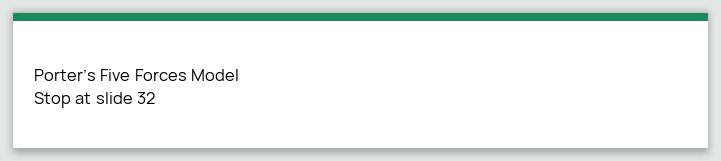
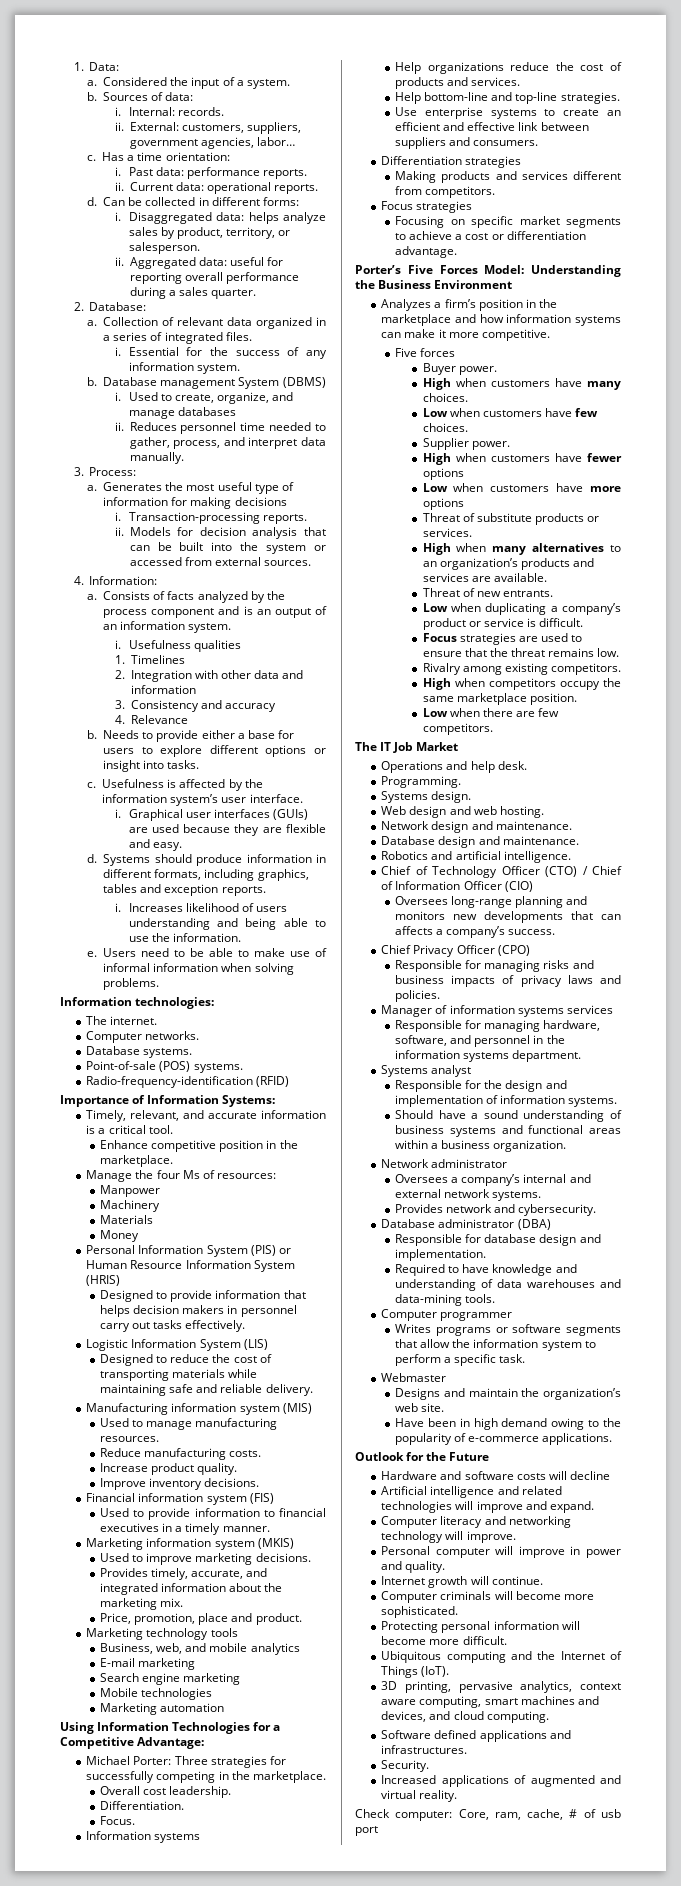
- Porter’s Five Forces Model
- Stop at slide 32
+ 1. Data:
+ a. Considered the input of a system.
+ b. Sources of data:
+ i. Internal: records.
+ ii. External: customers, suppliers, government agencies, labor…
+ c. Has a time orientation:
+ i. Past data: performance reports.
+ ii. Current data: operational reports.
+ d. Can be collected in different forms:
+ i. Disaggregated data: helps analyze sales by product, territory, or salesperson.
+ ii. Aggregated data: useful for reporting overall performance during a sales quarter.
+ 2. Database:
+ a. Collection of relevant data organized in a series of integrated files.
+ i. Essential for the success of any information system.
+ b. Database management System (DBMS)
+ i. Used to create, organize, and manage databases
+ ii. Reduces personnel time needed to gather, process, and interpret data manually.
+ 3. Process:
+ a. Generates the most useful type of information for making decisions
+ i. Transaction-processing reports.
+ ii. Models for decision analysis that can be built into the system or accessed from external sources.
+ 4. Information:
+ a. Consists of facts analyzed by the process component and is an output of an information system.
+ i. Usefulness qualities
+ 1. Timelines
+ 2. Integration with other data and information
+ 3. Consistency and accuracy
+ 4. Relevance
+ b. Needs to provide either a base for users to explore different options or insight into tasks.
+ c. Usefulness is affected by the information system’s user interface.
+ i. Graphical user interfaces (GUIs) are used because they are flexible and easy.
+ d. Systems should produce information in different formats, including graphics, tables and exception reports.
+ i. Increases likelihood of users understanding and being able to use the information.
+ e. Users need to be able to make use of informal information when solving problems.
+ Information technologies:
+ The internet.
+ Computer networks.
+ Database systems.
+ Point-of-sale (POS) systems.
+ Radio-frequency-identification (RFID)
+ Importance of Information Systems:
+ Timely, relevant, and accurate information is a critical tool.
+ Enhance competitive position in the marketplace.
+ Manage the four Ms of resources:
+ Manpower
+ Machinery
+ Materials
+ Money
+ Personal Information System (PIS) or Human Resource Information System (HRIS)
+ Designed to provide information that helps decision makers in personnel carry out tasks effectively.
+ Logistic Information System (LIS)
+ Designed to reduce the cost of transporting materials while maintaining safe and reliable delivery.
+ Manufacturing information system (MIS)
+ Used to manage manufacturing resources.
+ Reduce manufacturing costs.
+ Increase product quality.
+ Improve inventory decisions.
+ Financial information system (FIS)
+ Used to provide information to financial executives in a timely manner.
+ Marketing information system (MKIS)
+ Used to improve marketing decisions.
+ Provides timely, accurate, and integrated information about the marketing mix.
+ Price, promotion, place and product.
+ Marketing technology tools
+ Business, web, and mobile analytics
+ E-mail marketing
+ Search engine marketing
+ Mobile technologies
+ Marketing automation
+ Using Information Technologies for a Competitive Advantage:
+ Michael Porter: Three strategies for successfully competing in the marketplace.
+ Overall cost leadership.
+ Differentiation.
+ Focus.
+ Information systems
+ Help organizations reduce the cost of products and services.
+ Help bottom-line and top-line strategies.
+ Use enterprise systems to create an efficient and effective link between suppliers and consumers.
+ Differentiation strategies
+ Making products and services different from competitors.
+ Focus strategies
+ Focusing on specific market segments to achieve a cost or differentiation advantage.
+ Porter’s Five Forces Model: Understanding the Business Environment
+ Analyzes a firm’s position in the marketplace and how information systems can make it more competitive.
+ Five forces
+ Buyer power.
+ High when customers have many choices.
+ Low when customers have few choices.
+ Supplier power.
+ High when customers have fewer options
+ Low when customers have more options
+ Threat of substitute products or services.
+ High when many alternatives to an organization’s products and services are available.
+ Threat of new entrants.
+ Low when duplicating a company’s product or service is difficult.
+ Focus strategies are used to ensure that the threat remains low.
+ Rivalry among existing competitors.
+ High when competitors occupy the same marketplace position.
+ Low when there are few competitors.
+ The IT Job Market
+ Operations and help desk.
+ Programming.
+ Systems design.
+ Web design and web hosting.
+ Network design and maintenance.
+ Database design and maintenance.
+ Robotics and artificial intelligence.
+ Chief of Technology Officer (CTO) / Chief of Information Officer (CIO)
+ Oversees long-range planning and monitors new developments that can affects a company’s success.
+ Chief Privacy Officer (CPO)
+ Responsible for managing risks and business impacts of privacy laws and policies.
+ Manager of information systems services
+ Responsible for managing hardware, software, and personnel in the information systems department.
+ Systems analyst
+ Responsible for the design and implementation of information systems.
+ Should have a sound understanding of business systems and functional areas within a business organization.
+ Network administrator
+ Oversees a company’s internal and external network systems.
+ Provides network and cybersecurity.
+ Database administrator (DBA)
+ Responsible for database design and implementation.
+ Required to have knowledge and understanding of data warehouses and data-mining tools.
+ Computer programmer
+ Writes programs or software segments that allow the information system to perform a specific task.
+ Webmaster
+ Designs and maintain the organization’s web site.
+ Have been in high demand owing to the popularity of e-commerce applications.
+ Outlook for the Future
+ Hardware and software costs will decline
+ Artificial intelligence and related technologies will improve and expand.
+ Computer literacy and networking technology will improve.
+ Personal computer will improve in power and quality.
+ Internet growth will continue.
+ Computer criminals will become more sophisticated.
+ Protecting personal information will become more difficult.
+ Ubiquitous computing and the Internet of Things (IoT).
+ 3D printing, pervasive analytics, context aware computing, smart machines and devices, and cloud computing.
+ Software defined applications and infrastructures.
+ Security.
+ Increased applications of augmented and virtual reality.
+ Check computer: Core, ram, cache, # of usb port

